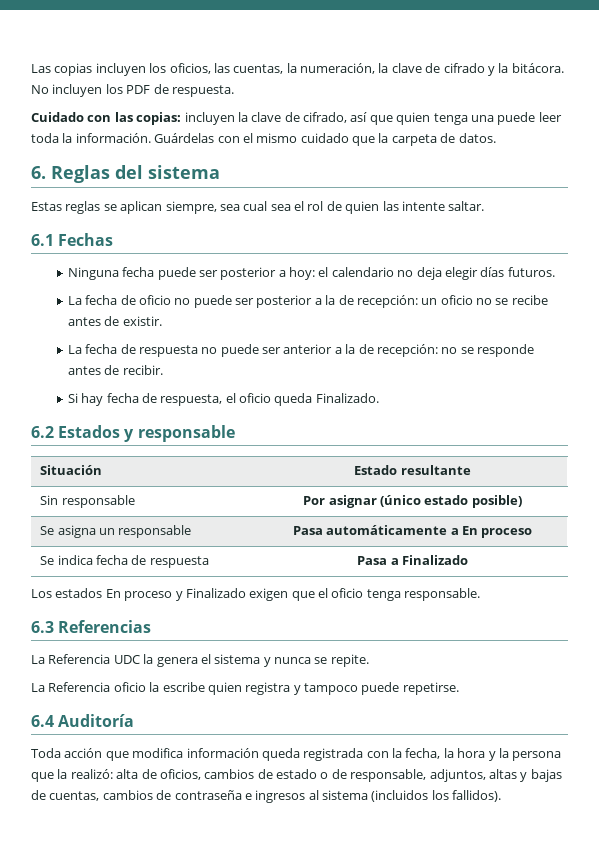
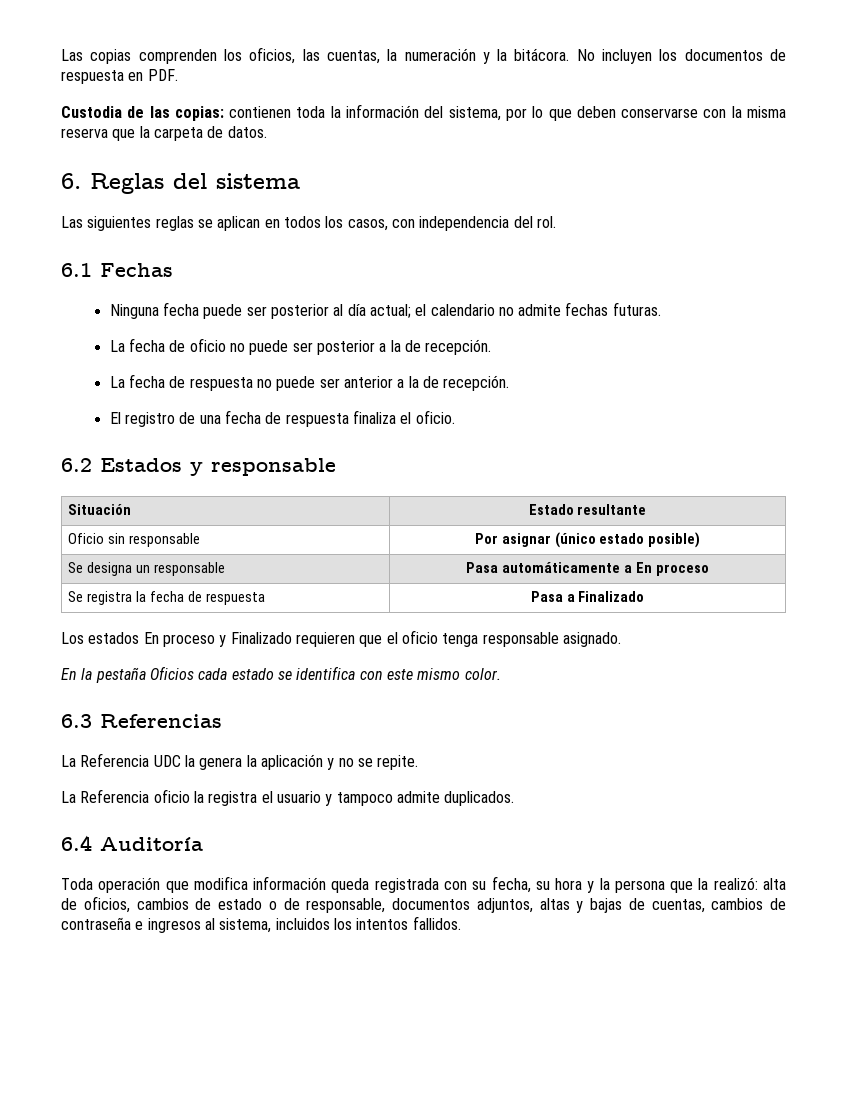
- Las copias incluyen los oficios, las cuentas, la numeración, la clave de cifrado y la bitácora.
+ Las copias comprenden los oficios, las cuentas, la numeración y la bitácora.
- No incluyen los PDF de respuesta.
- Cuidado con las copias: incluyen la clave de cifrado, así que quien tenga una puede leer toda la información. Guárdelas con el mismo cuidado que la carpeta de datos.
+ No incluyen los documentos de respuesta en PDF.
+ Custodia de las copias: contienen toda la información del sistema, por lo que deben conservarse con la misma reserva que la carpeta de datos.
- Estas reglas se aplican siempre, sea cual sea el rol de quien las intente saltar.
+ Las siguientes reglas se aplican en todos los casos, con independencia del rol.
- Ninguna fecha puede ser posterior a hoy: el calendario no deja elegir días futuros.
+ Ninguna fecha puede ser posterior al día actual; el calendario no admite fechas futuras.
- La fecha de oficio no puede ser posterior a la de recepción: un oficio no se recibe antes de existir.
+ La fecha de oficio no puede ser posterior a la de recepción.
- La fecha de respuesta no puede ser anterior a la de recepción: no se responde antes de recibir.
- Si hay fecha de respuesta, el oficio queda Finalizado.
+ La fecha de respuesta no puede ser anterior a la de recepción.
+ El registro de una fecha de respuesta finaliza el oficio.
- Sin responsable | Por asignar (único estado posible)
+ Oficio sin responsable | Por asignar (único estado posible)
- Se asigna un responsable | Pasa automáticamente a En proceso
+ Se designa un responsable | Pasa automáticamente a En proceso
- Se indica fecha de respuesta | Pasa a Finalizado
+ Se registra la fecha de respuesta | Pasa a Finalizado
- Los estados En proceso y Finalizado exigen que el oficio tenga responsable.
+ Los estados En proceso y Finalizado requieren que el oficio tenga responsable asignado.
+ En la pestaña Oficios cada estado se identifica con este mismo color.
- La Referencia UDC la genera el sistema y nunca se repite.
+ La Referencia UDC la genera la aplicación y no se repite.
- La Referencia oficio la escribe quien registra y tampoco puede repetirse.
+ La Referencia oficio la registra el usuario y tampoco admite duplicados.
- Toda acción que modifica información queda registrada con la fecha, la hora y la persona que la realizó: alta de oficios, cambios de estado o de responsable, adjuntos, altas y bajas de cuentas, cambios de contraseña e ingresos al sistema (incluidos los fallidos).
+ Toda operación que modifica información queda registrada con su fecha, su hora y la persona que la realizó: alta de oficios, cambios de estado o de responsable, documentos adjuntos, altas y bajas de cuentas, cambios de contraseña e ingresos al sistema, incluidos los intentos fallidos.

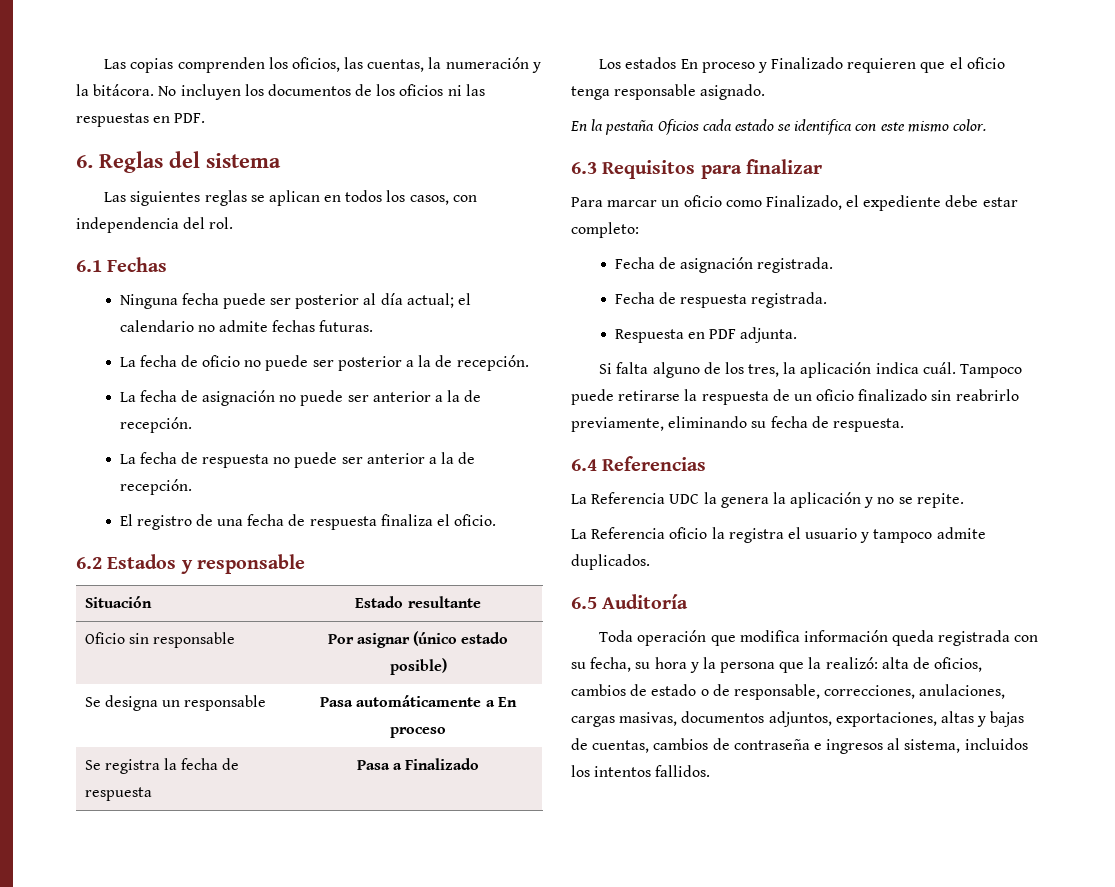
- No incluyen los documentos de respuesta en PDF.
- Custodia de las copias: contienen toda la información del sistema, por lo que deben conservarse con la misma reserva que la carpeta de datos.
+ No incluyen los documentos de los oficios ni las respuestas en PDF.
+ La fecha de asignación no puede ser anterior a la de recepción.
- 6.3 Referencias
+ 6.3 Requisitos para finalizar
+ Para marcar un oficio como Finalizado, el expediente debe estar completo:
+ Fecha de asignación registrada.
+ Fecha de respuesta registrada.
+ Respuesta en PDF adjunta.
+ Si falta alguno de los tres, la aplicación indica cuál. Tampoco puede retirarse la respuesta de un oficio finalizado sin reabrirlo previamente, eliminando su fecha de respuesta.
+ 6.4 Referencias
- 6.4 Auditoría
+ 6.5 Auditoría
- Toda operación que modifica información queda registrada con su fecha, su hora y la persona que la realizó: alta de oficios, cambios de estado o de responsable, documentos adjuntos, altas y bajas de cuentas, cambios de contraseña e ingresos al sistema, incluidos los intentos fallidos.
+ Toda operación que modifica información queda registrada con su fecha, su hora y la persona que la realizó: alta de oficios, cambios de estado o de responsable, correcciones, anulaciones, cargas masivas, documentos adjuntos, exportaciones, altas y bajas de cuentas, cambios de contraseña e ingresos al sistema, incluidos los intentos fallidos.

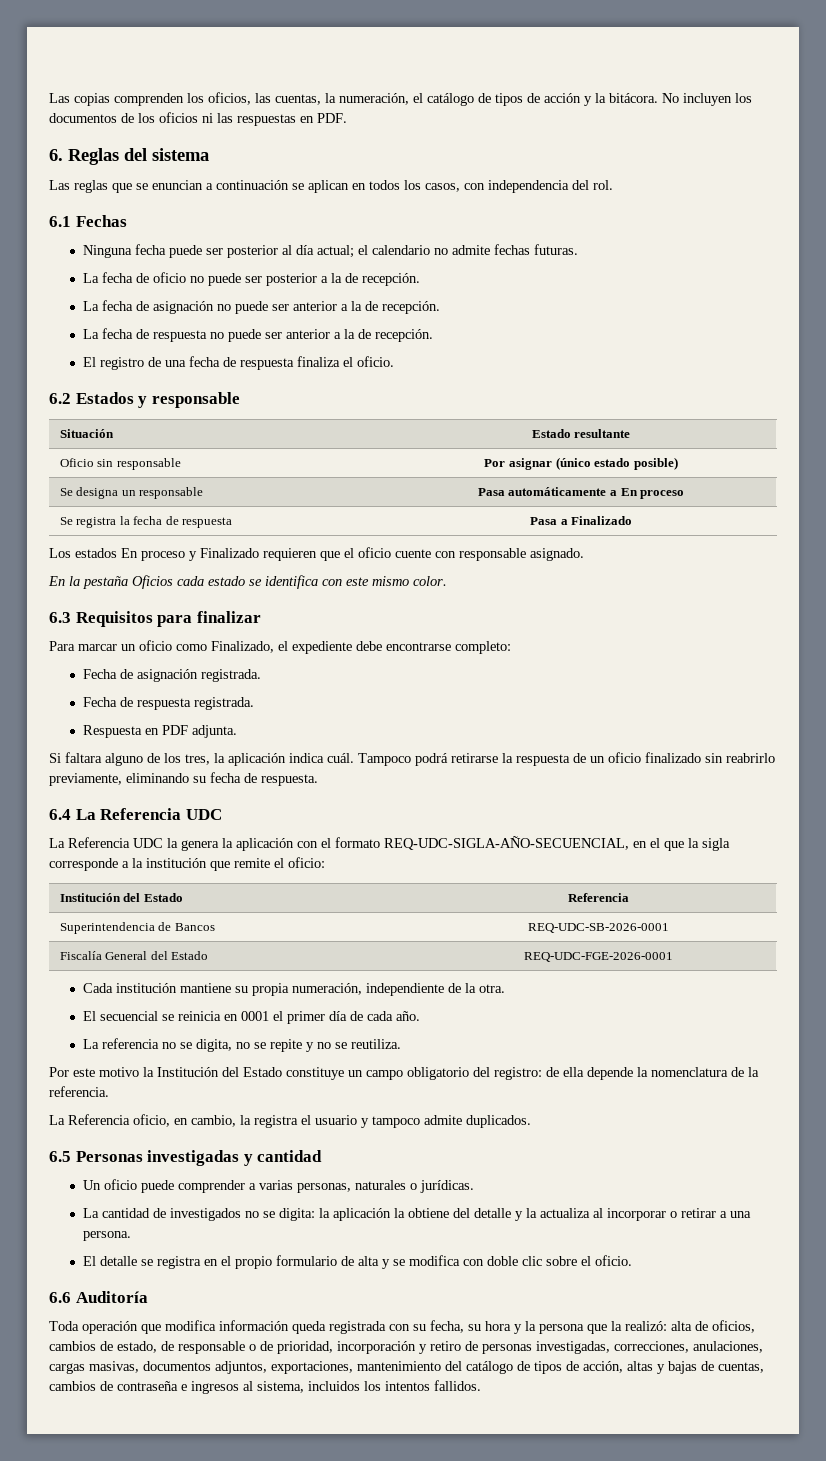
- Las copias comprenden los oficios, las cuentas, la numeración y la bitácora.
+ Las copias comprenden los oficios, las cuentas, la numeración, el catálogo de tipos de acción y la bitácora.
- Las siguientes reglas se aplican en todos los casos, con independencia del rol.
+ Las reglas que se enuncian a continuación se aplican en todos los casos, con independencia del rol.
- Los estados En proceso y Finalizado requieren que el oficio tenga responsable asignado.
+ Los estados En proceso y Finalizado requieren que el oficio cuente con responsable asignado.
- Para marcar un oficio como Finalizado, el expediente debe estar completo:
+ Para marcar un oficio como Finalizado, el expediente debe encontrarse completo:
- Si falta alguno de los tres, la aplicación indica cuál.
+ Si faltara alguno de los tres, la aplicación indica cuál.
- Tampoco puede retirarse la respuesta de un oficio finalizado sin reabrirlo previamente, eliminando su fecha de respuesta.
+ Tampoco podrá retirarse la respuesta de un oficio finalizado sin reabrirlo previamente, eliminando su fecha de respuesta.
- 6.4 Referencias
+ 6.4 La Referencia UDC
- La Referencia UDC la genera la aplicación y no se repite.
- La Referencia oficio la registra el usuario y tampoco admite duplicados.
+ La Referencia UDC la genera la aplicación con el formato REQ-UDC-SIGLA-AÑO-SECUENCIAL, en el que la sigla corresponde a la institución que remite el oficio:
+ Institución del Estado | Referencia
+ Superintendencia de Bancos | REQ-UDC-SB-2026-0001
+ Fiscalía General del Estado | REQ-UDC-FGE-2026-0001
+ Cada institución mantiene su propia numeración, independiente de la otra.
+ El secuencial se reinicia en 0001 el primer día de cada año.
+ La referencia no se digita, no se repite y no se reutiliza.
+ Por este motivo la Institución del Estado constituye un campo obligatorio del registro: de ella depende la nomenclatura de la referencia.
+ La Referencia oficio, en cambio, la registra el usuario y tampoco admite duplicados.
- 6.5 Auditoría
+ 6.5 Personas investigadas y cantidad
+ Un oficio puede comprender a varias personas, naturales o jurídicas.
+ La cantidad de investigados no se digita: la aplicación la obtiene del detalle y la actualiza al incorporar o retirar a una persona.
+ El detalle se registra en el propio formulario de alta y se modifica con doble clic sobre el oficio.
+ 6.6 Auditoría
- Toda operación que modifica información queda registrada con su fecha, su hora y la persona que la realizó: alta de oficios, cambios de estado o de responsable, correcciones, anulaciones, cargas masivas, documentos adjuntos, exportaciones, altas y bajas de cuentas, cambios de contraseña e ingresos al sistema, incluidos los intentos fallidos.
+ Toda operación que modifica información queda registrada con su fecha, su hora y la persona que la realizó: alta de oficios, cambios de estado, de responsable o de prioridad, incorporación y retiro de personas investigadas, correcciones, anulaciones, cargas masivas, documentos adjuntos, exportaciones, mantenimiento del catálogo de tipos de acción, altas y bajas de cuentas, cambios de contraseña e ingresos al sistema, incluidos los intentos fallidos.

